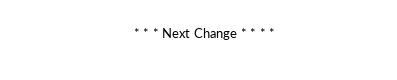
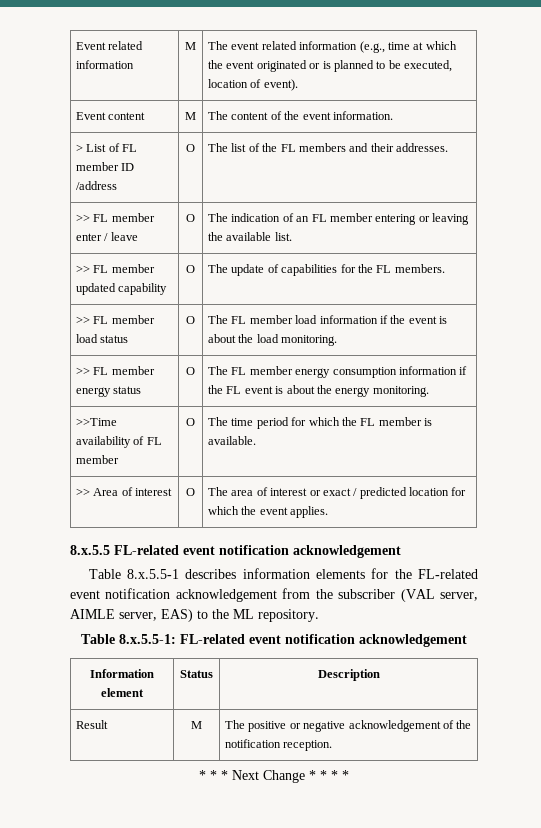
+ Event related information | M | The event related information (e.g., time at which the event originated or is planned to be executed, location of event).
+ Event content | M | The content of the event information.
+ > List of FL member ID /address | O | The list of the FL members and their addresses.
+ >> FL member enter / leave | O | The indication of an FL member entering or leaving the available list.
+ >> FL member updated capability | O | The update of capabilities for the FL members.
+ >> FL member load status | O | The FL member load information if the event is about the load monitoring.
+ >> FL member energy status | O | The FL member energy consumption information if the FL event is about the energy monitoring.
+ >>Time availability of FL member | O | The time period for which the FL member is available.
+ >> Area of interest | O | The area of interest or exact / predicted location for which the event applies.
+ 8.x.5.5 FL-related event notification acknowledgement
+ Table 8.x.5.5-1 describes information elements for the FL-related event notification acknowledgement from the subscriber (VAL server, AIMLE server, EAS) to the ML repository.
+ Table 8.x.5.5-1: FL-related event notification acknowledgement
+ Information element | Status | Description
+ Result | M | The positive or negative acknowledgement of the notification reception.

